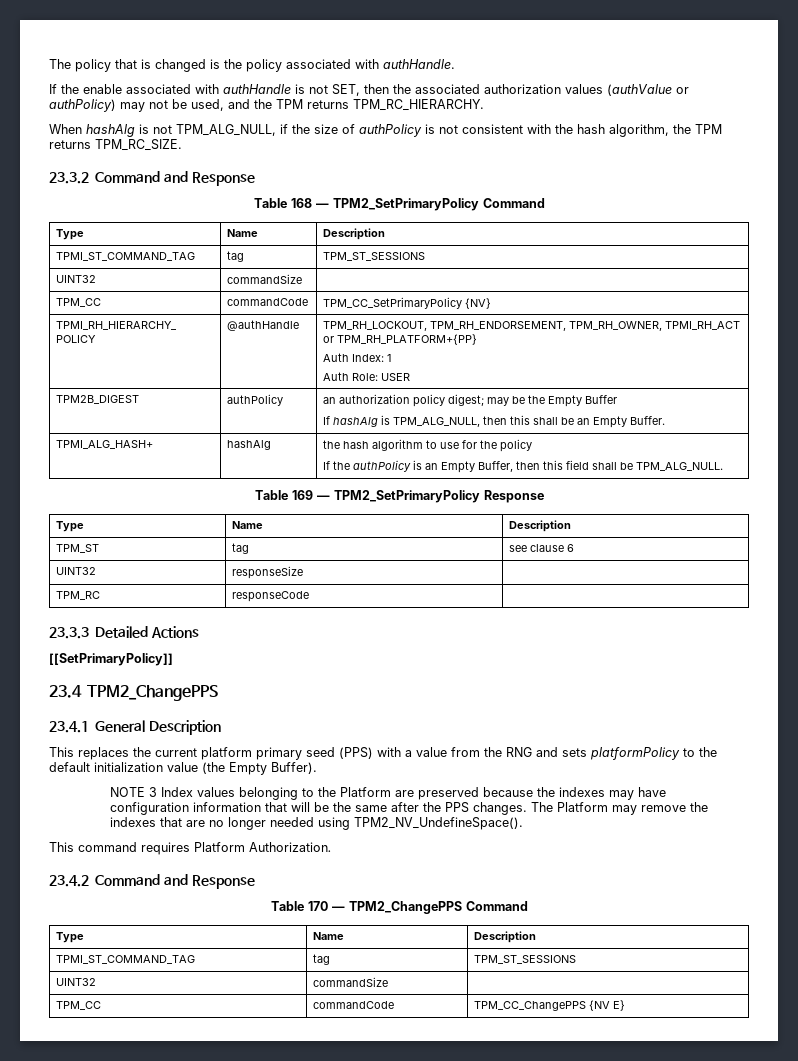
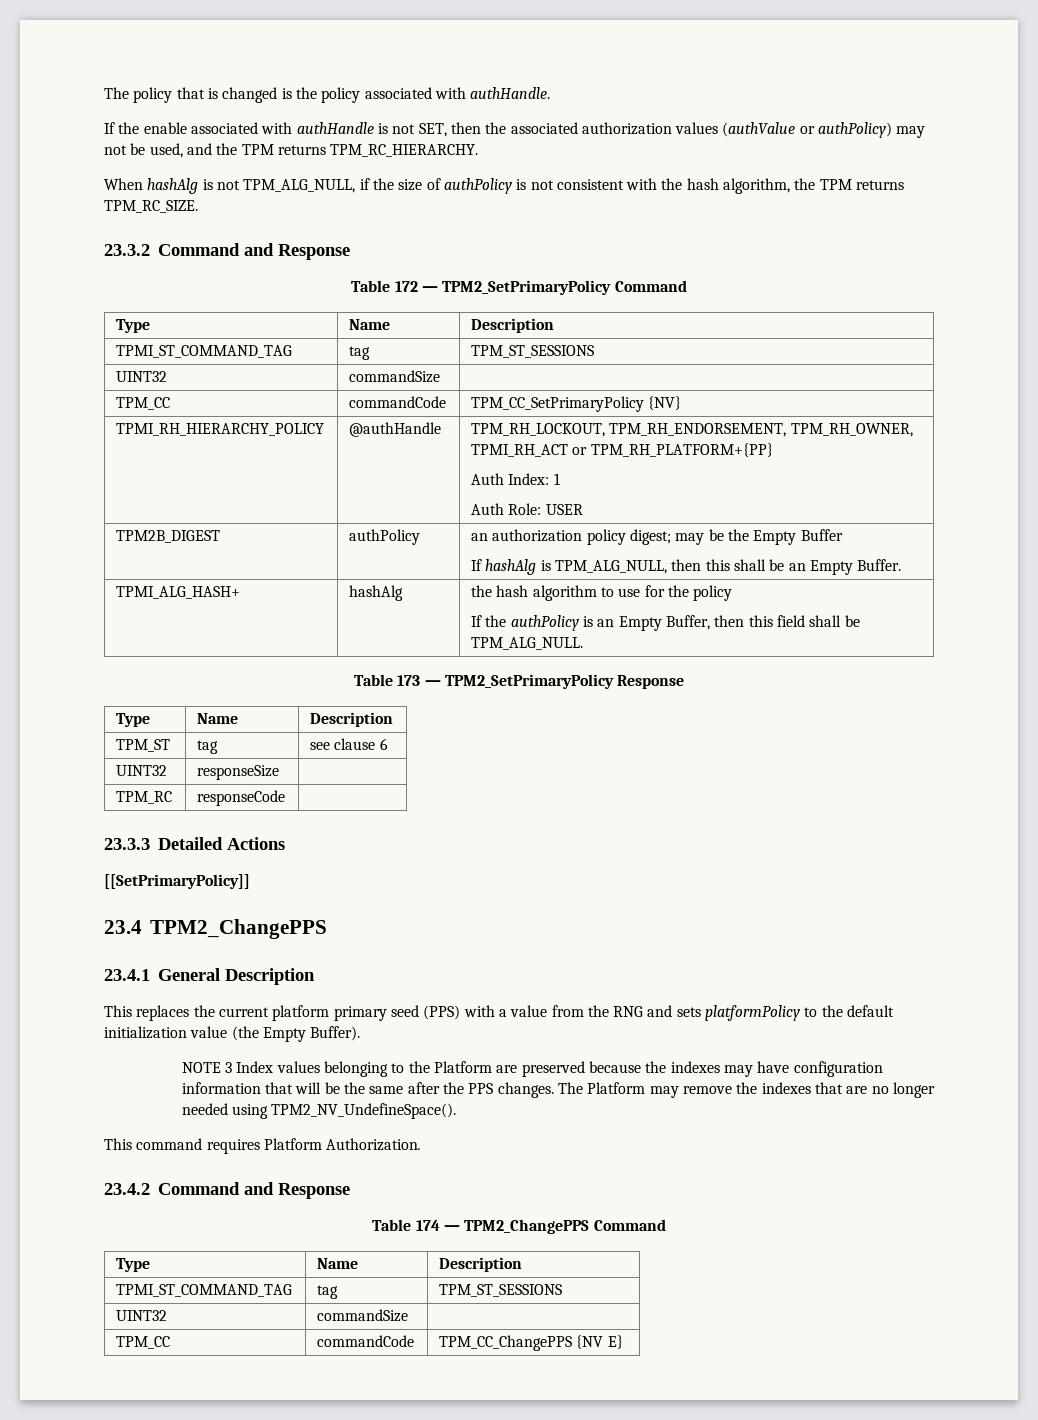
- Table 168 — TPM2_SetPrimaryPolicy Command
+ Table 172 — TPM2_SetPrimaryPolicy Command
- Table 169 — TPM2_SetPrimaryPolicy Response
+ Table 173 — TPM2_SetPrimaryPolicy Response
- Table 170 — TPM2_ChangePPS Command
+ Table 174 — TPM2_ChangePPS Command

